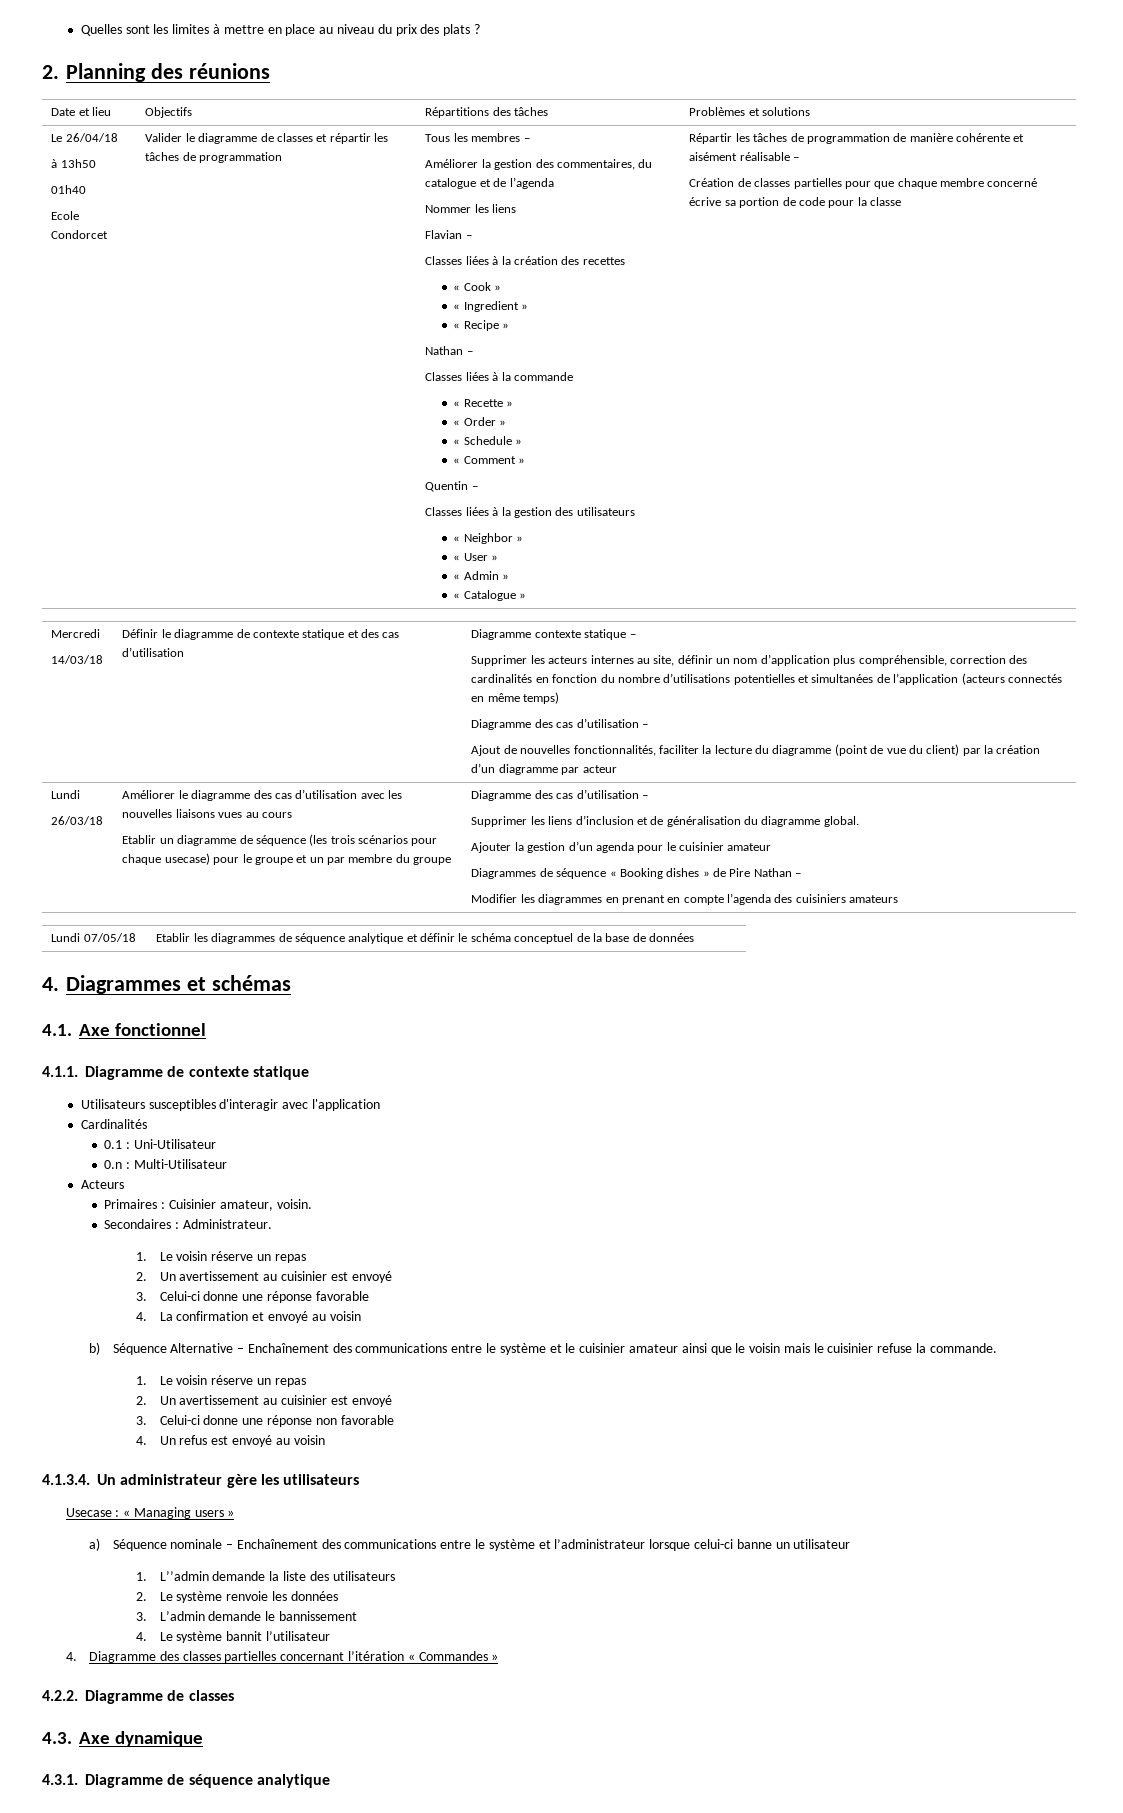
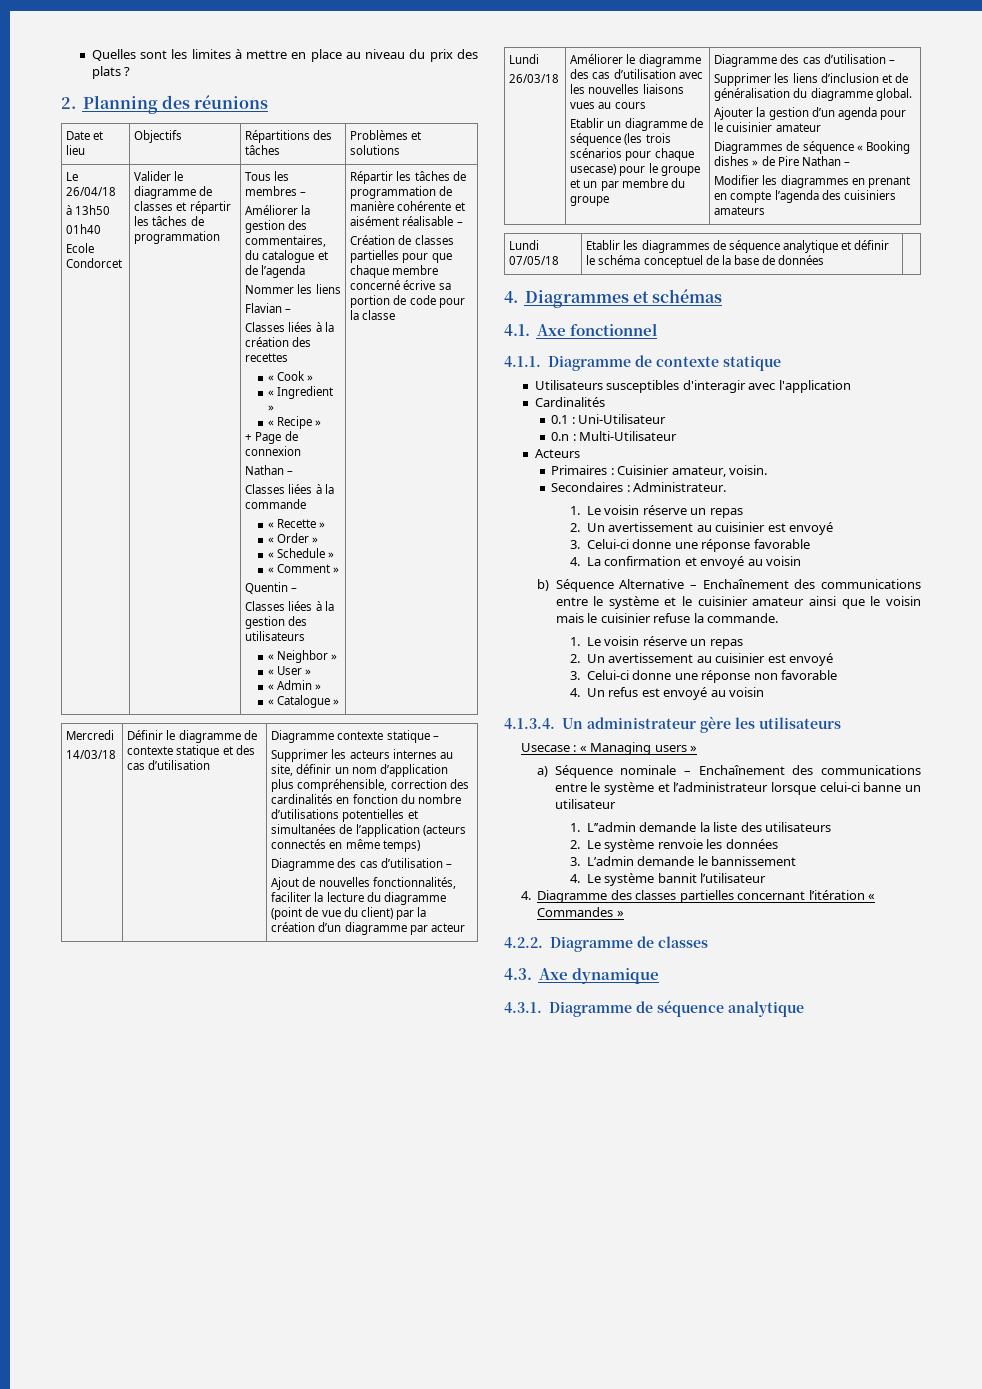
+ + Page de connexion

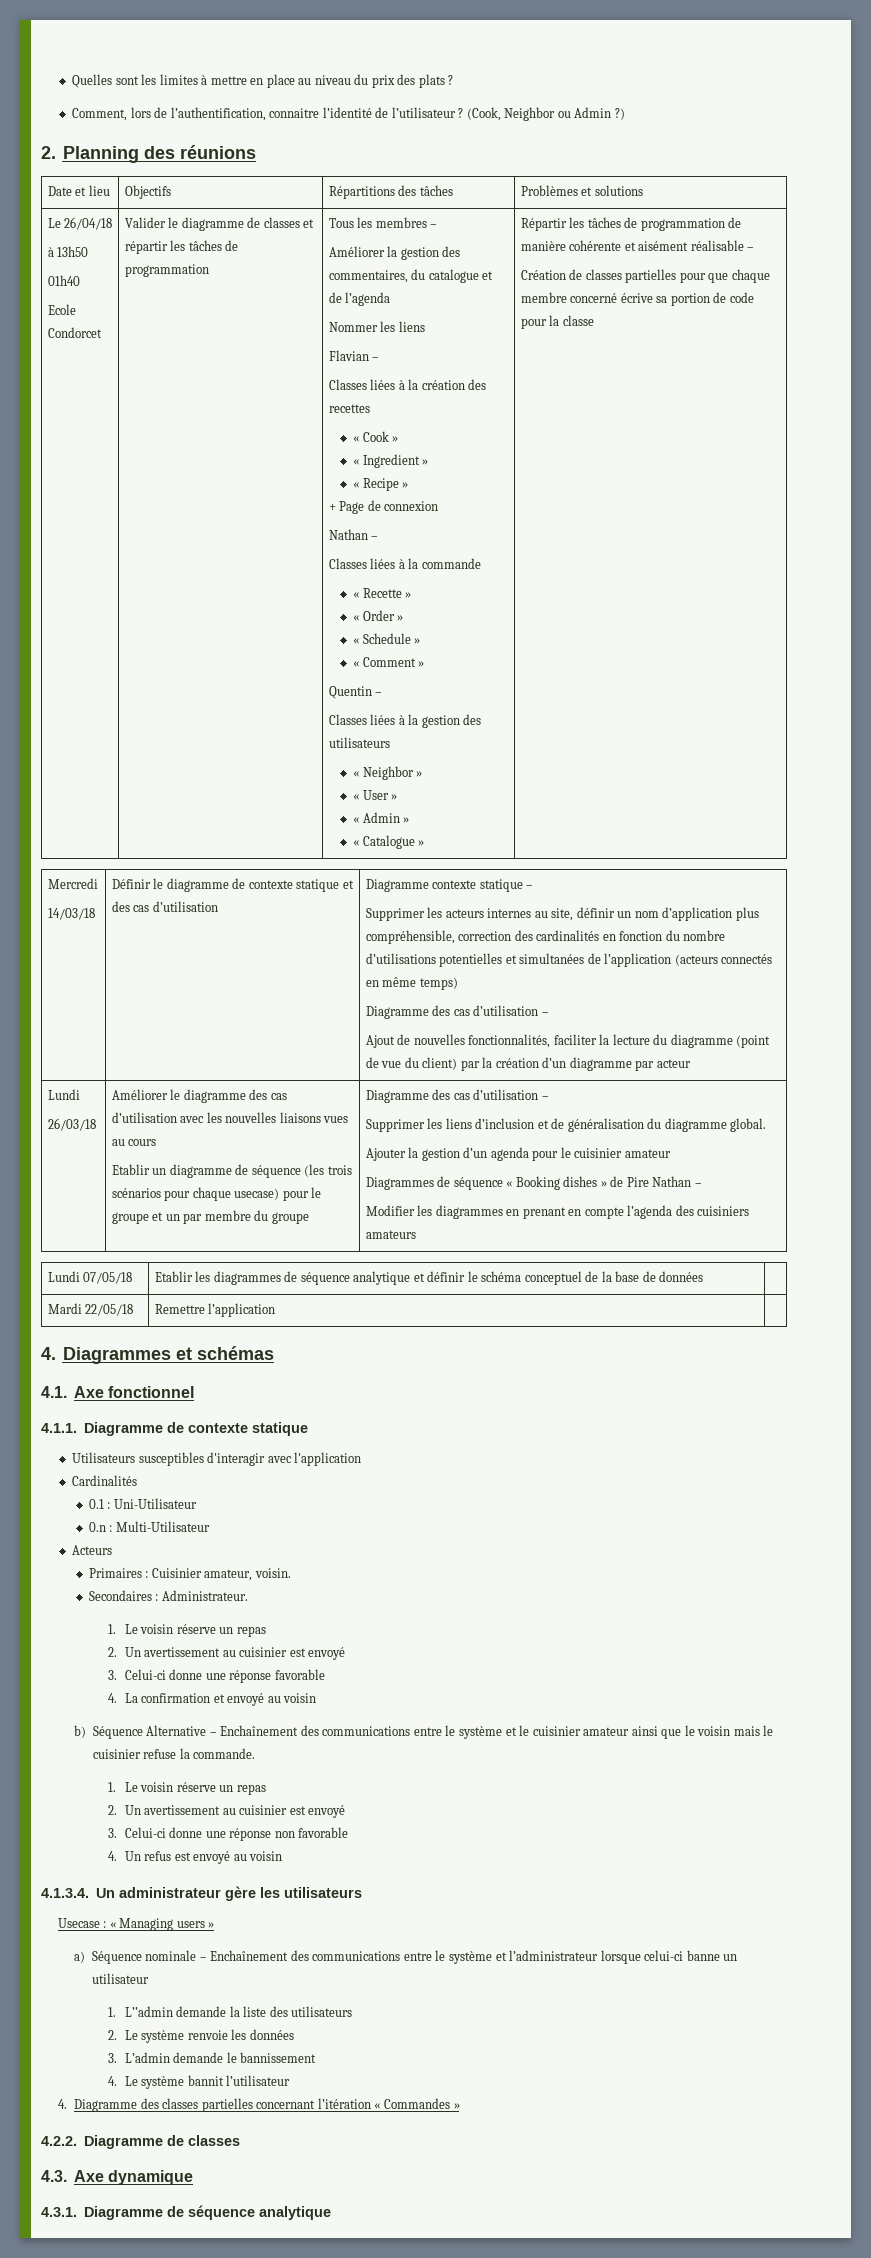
+ Comment, lors de l’authentification, connaitre l’identité de l’utilisateur ? (Cook, Neighbor ou Admin ?)
+ Mardi 22/05/18 | Remettre l’application |

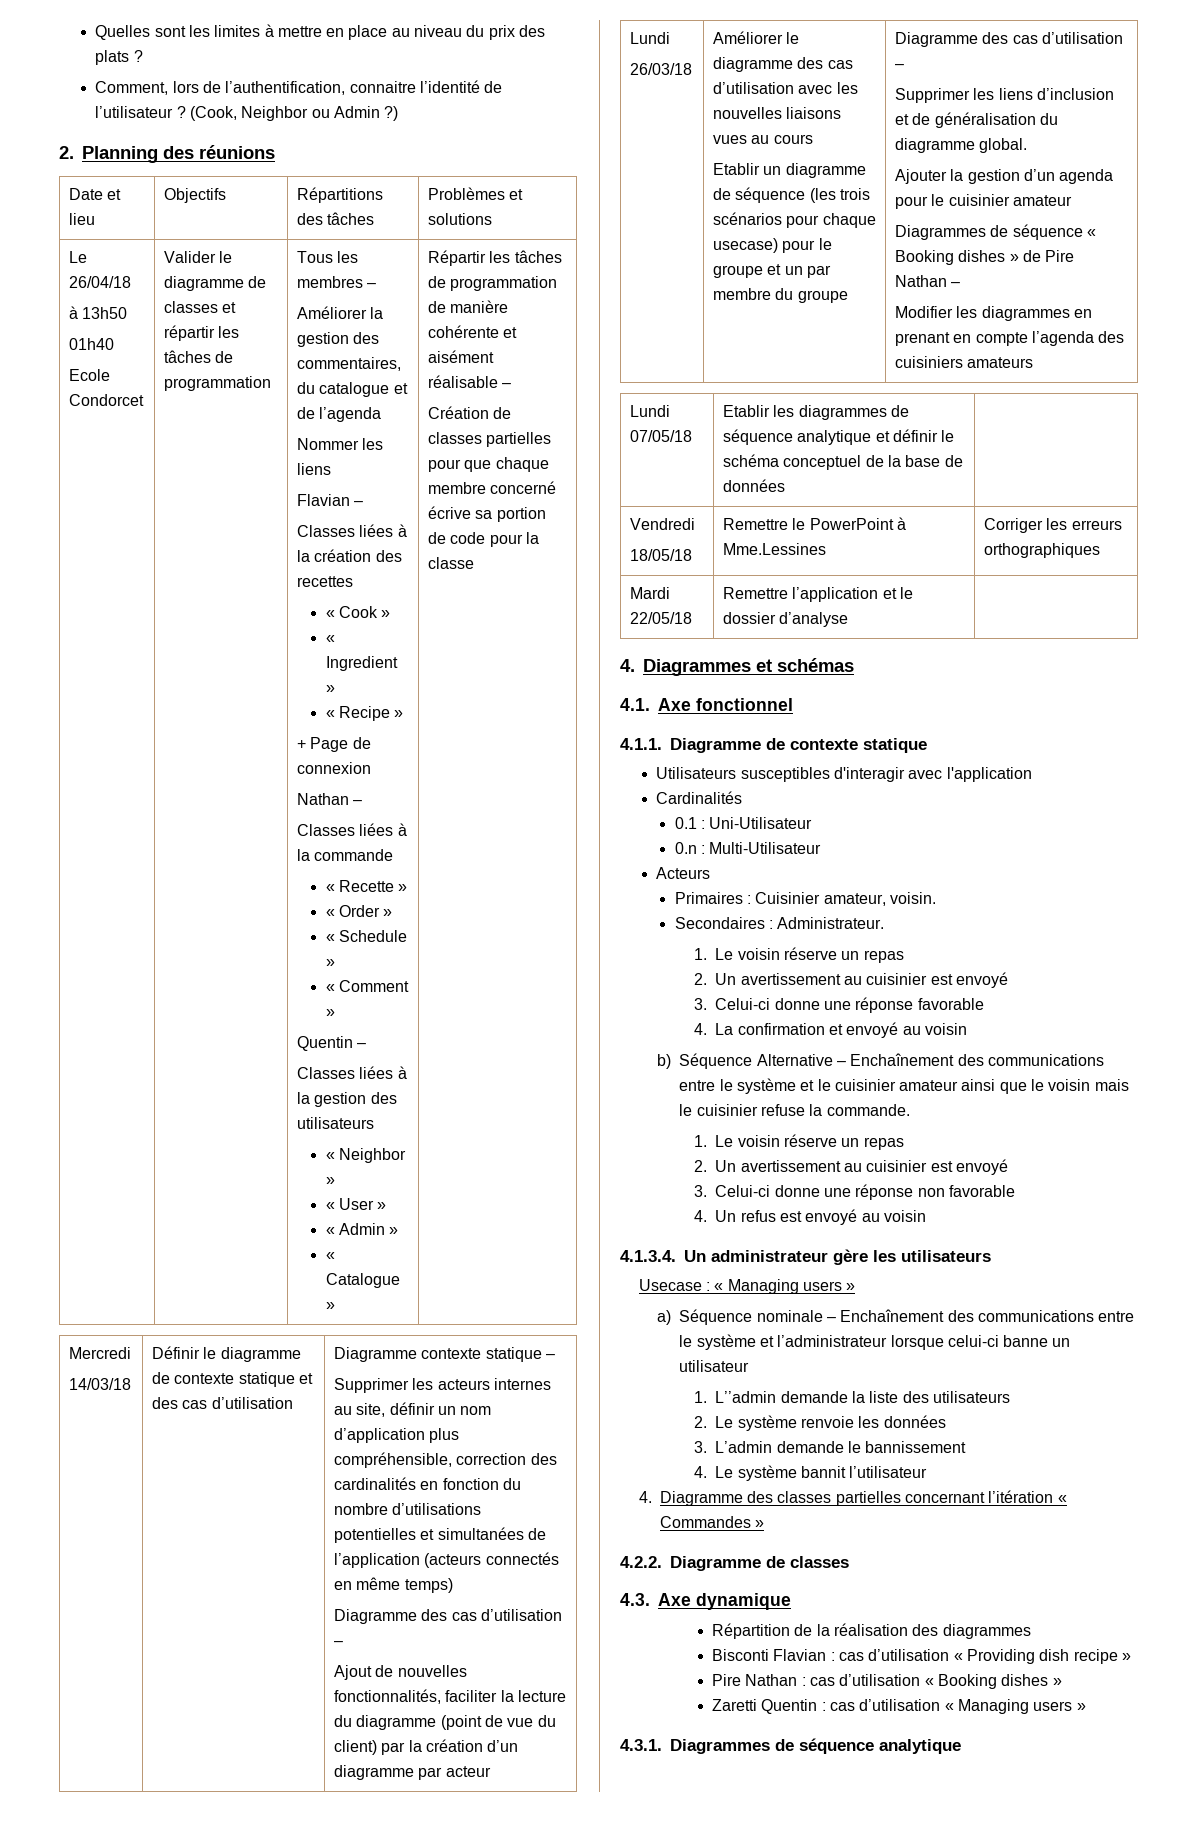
+ Vendredi
+ 18/05/18 | Remettre le PowerPoint à Mme.Lessines | Corriger les erreurs orthographiques
- Mardi 22/05/18 | Remettre l’application |
+ Mardi 22/05/18 | Remettre l’application et le dossier d’analyse |
+ Répartition de la réalisation des diagrammes
+ Bisconti Flavian : cas d’utilisation « Providing dish recipe »
+ Pire Nathan : cas d’utilisation « Booking dishes »
+ Zaretti Quentin : cas d’utilisation « Managing users »
- 4.3.1. Diagramme de séquence analytique
+ 4.3.1. Diagrammes de séquence analytique

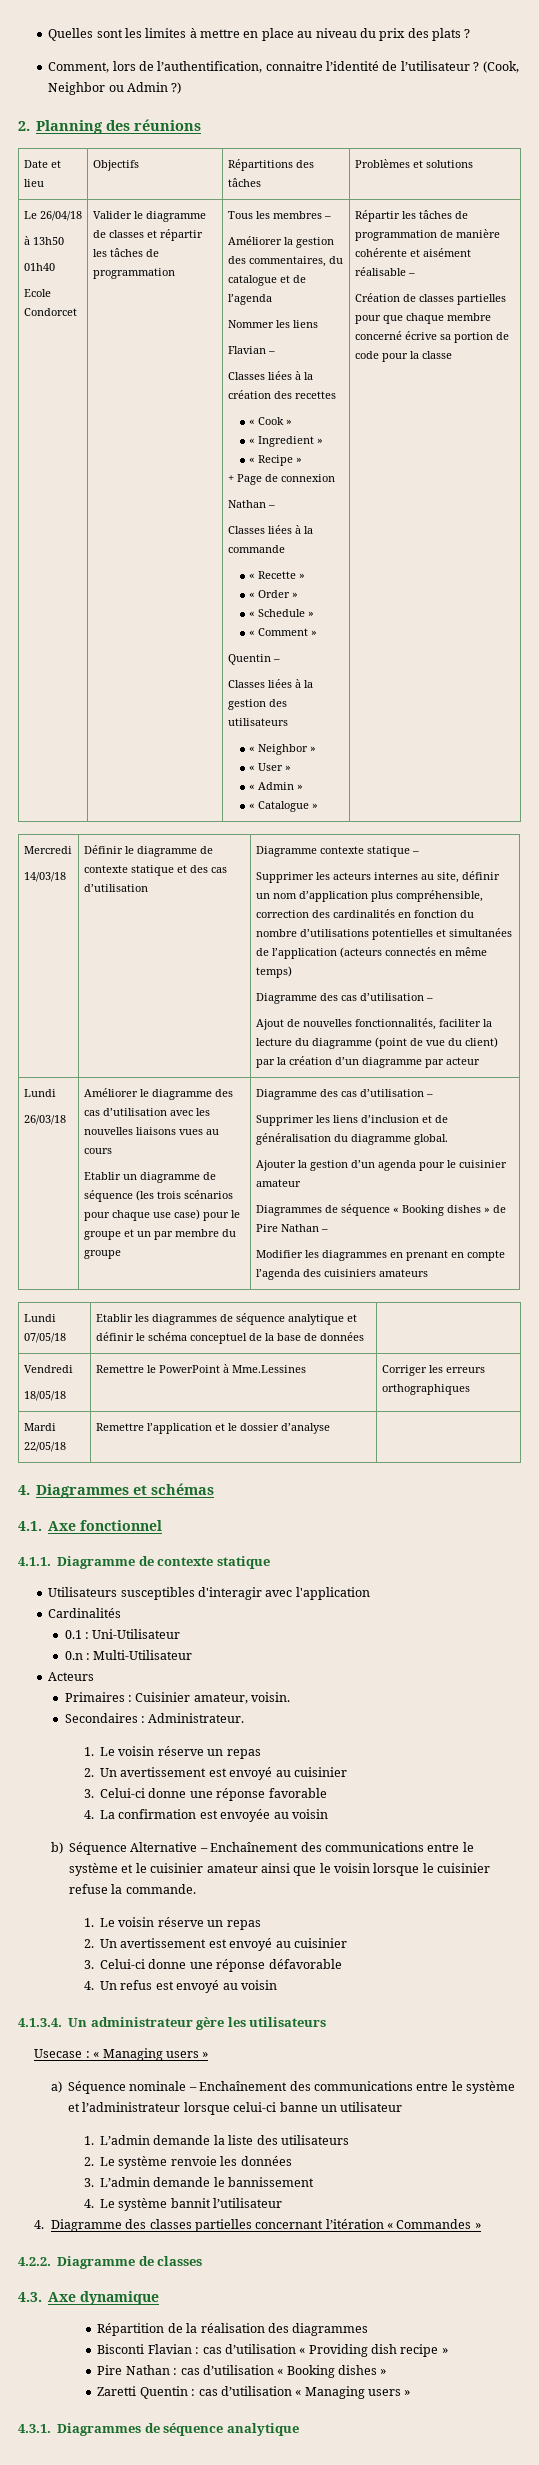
- Etablir un diagramme de séquence (les trois scénarios pour chaque usecase) pour le groupe et un par membre du groupe
+ Etablir un diagramme de séquence (les trois scénarios pour chaque use case) pour le groupe et un par membre du groupe
  Secondaires : Administrateur.
  1. Le voisin réserve un repas
- 2. Un avertissement au cuisinier est envoyé
+ 2. Un avertissement est envoyé au cuisinier
- 4. La confirmation et envoyé au voisin
+ 4. La confirmation est envoyée au voisin
- b) Séquence Alternative – Enchaînement des communications entre le système et le cuisinier amateur ainsi que le voisin mais le cuisinier refuse la commande.
+ b) Séquence Alternative – Enchaînement des communications entre le système et le cuisinier amateur ainsi que le voisin lorsque le cuisinier refuse la commande.
  1. Le voisin réserve un repas
- 2. Un avertissement au cuisinier est envoyé
- 3. Celui-ci donne une réponse non favorable
+ 2. Un avertissement est envoyé au cuisinier
+ 3. Celui-ci donne une réponse défavorable
- 1. L’’admin demande la liste des utilisateurs
+ 1. L’admin demande la liste des utilisateurs

